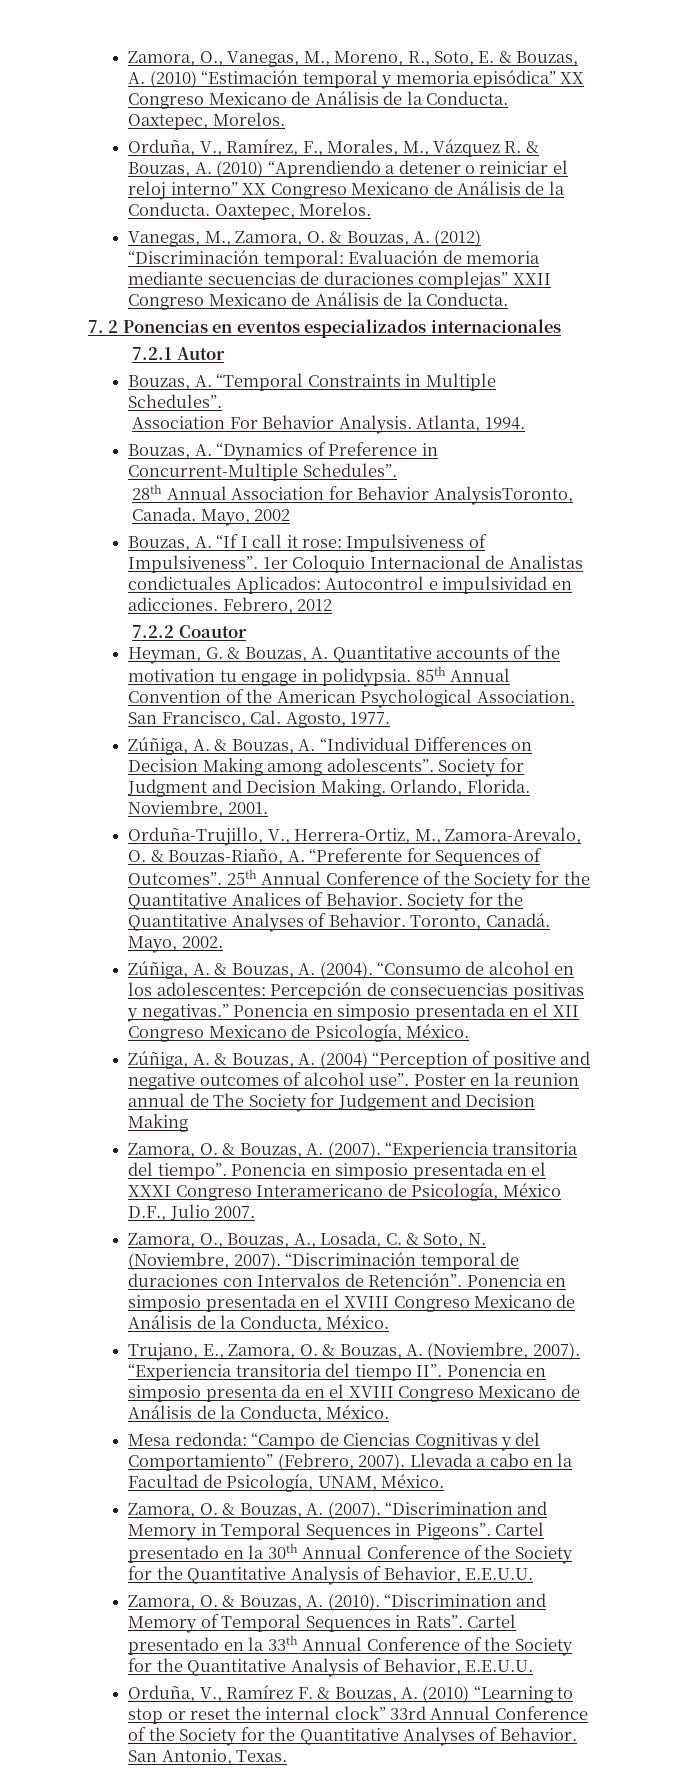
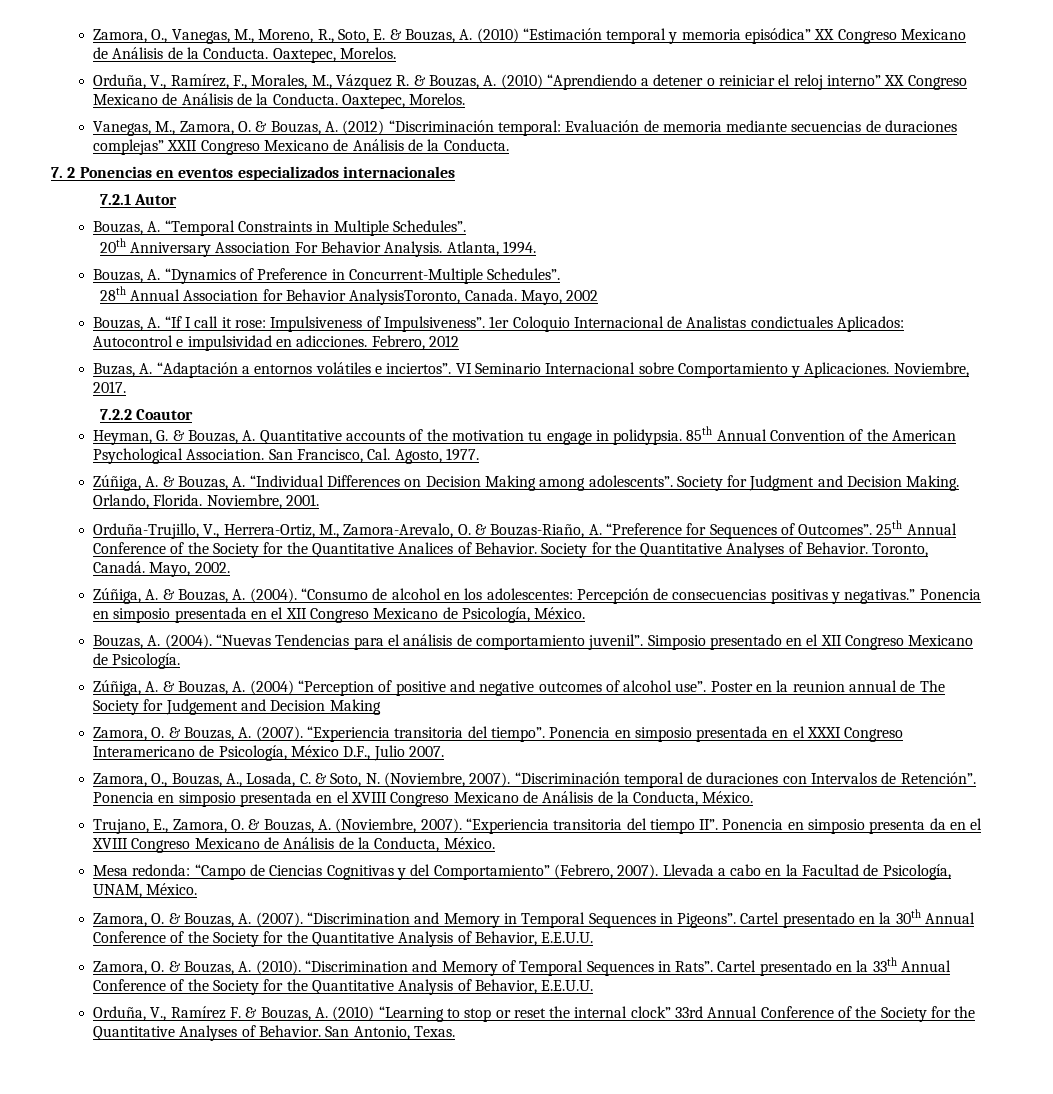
- Association For Behavior Analysis.
+ 20th Anniversary Association For Behavior Analysis.
+ Buzas, A. “Adaptación a entornos volátiles e inciertos”. VI Seminario Internacional sobre Comportamiento y Aplicaciones. Noviembre, 2017.
- Orduña-Trujillo, V., Herrera-Ortiz, M., Zamora-Arevalo, O. & Bouzas-Riaño, A. “Preferente for Sequences of Outcomes”.
+ Orduña-Trujillo, V., Herrera-Ortiz, M., Zamora-Arevalo, O. & Bouzas-Riaño, A. “Preference for Sequences of Outcomes”.
+ Bouzas, A. (2004). “Nuevas Tendencias para el análisis de comportamiento juvenil”. Simposio presentado en el XII Congreso Mexicano de Psicología.

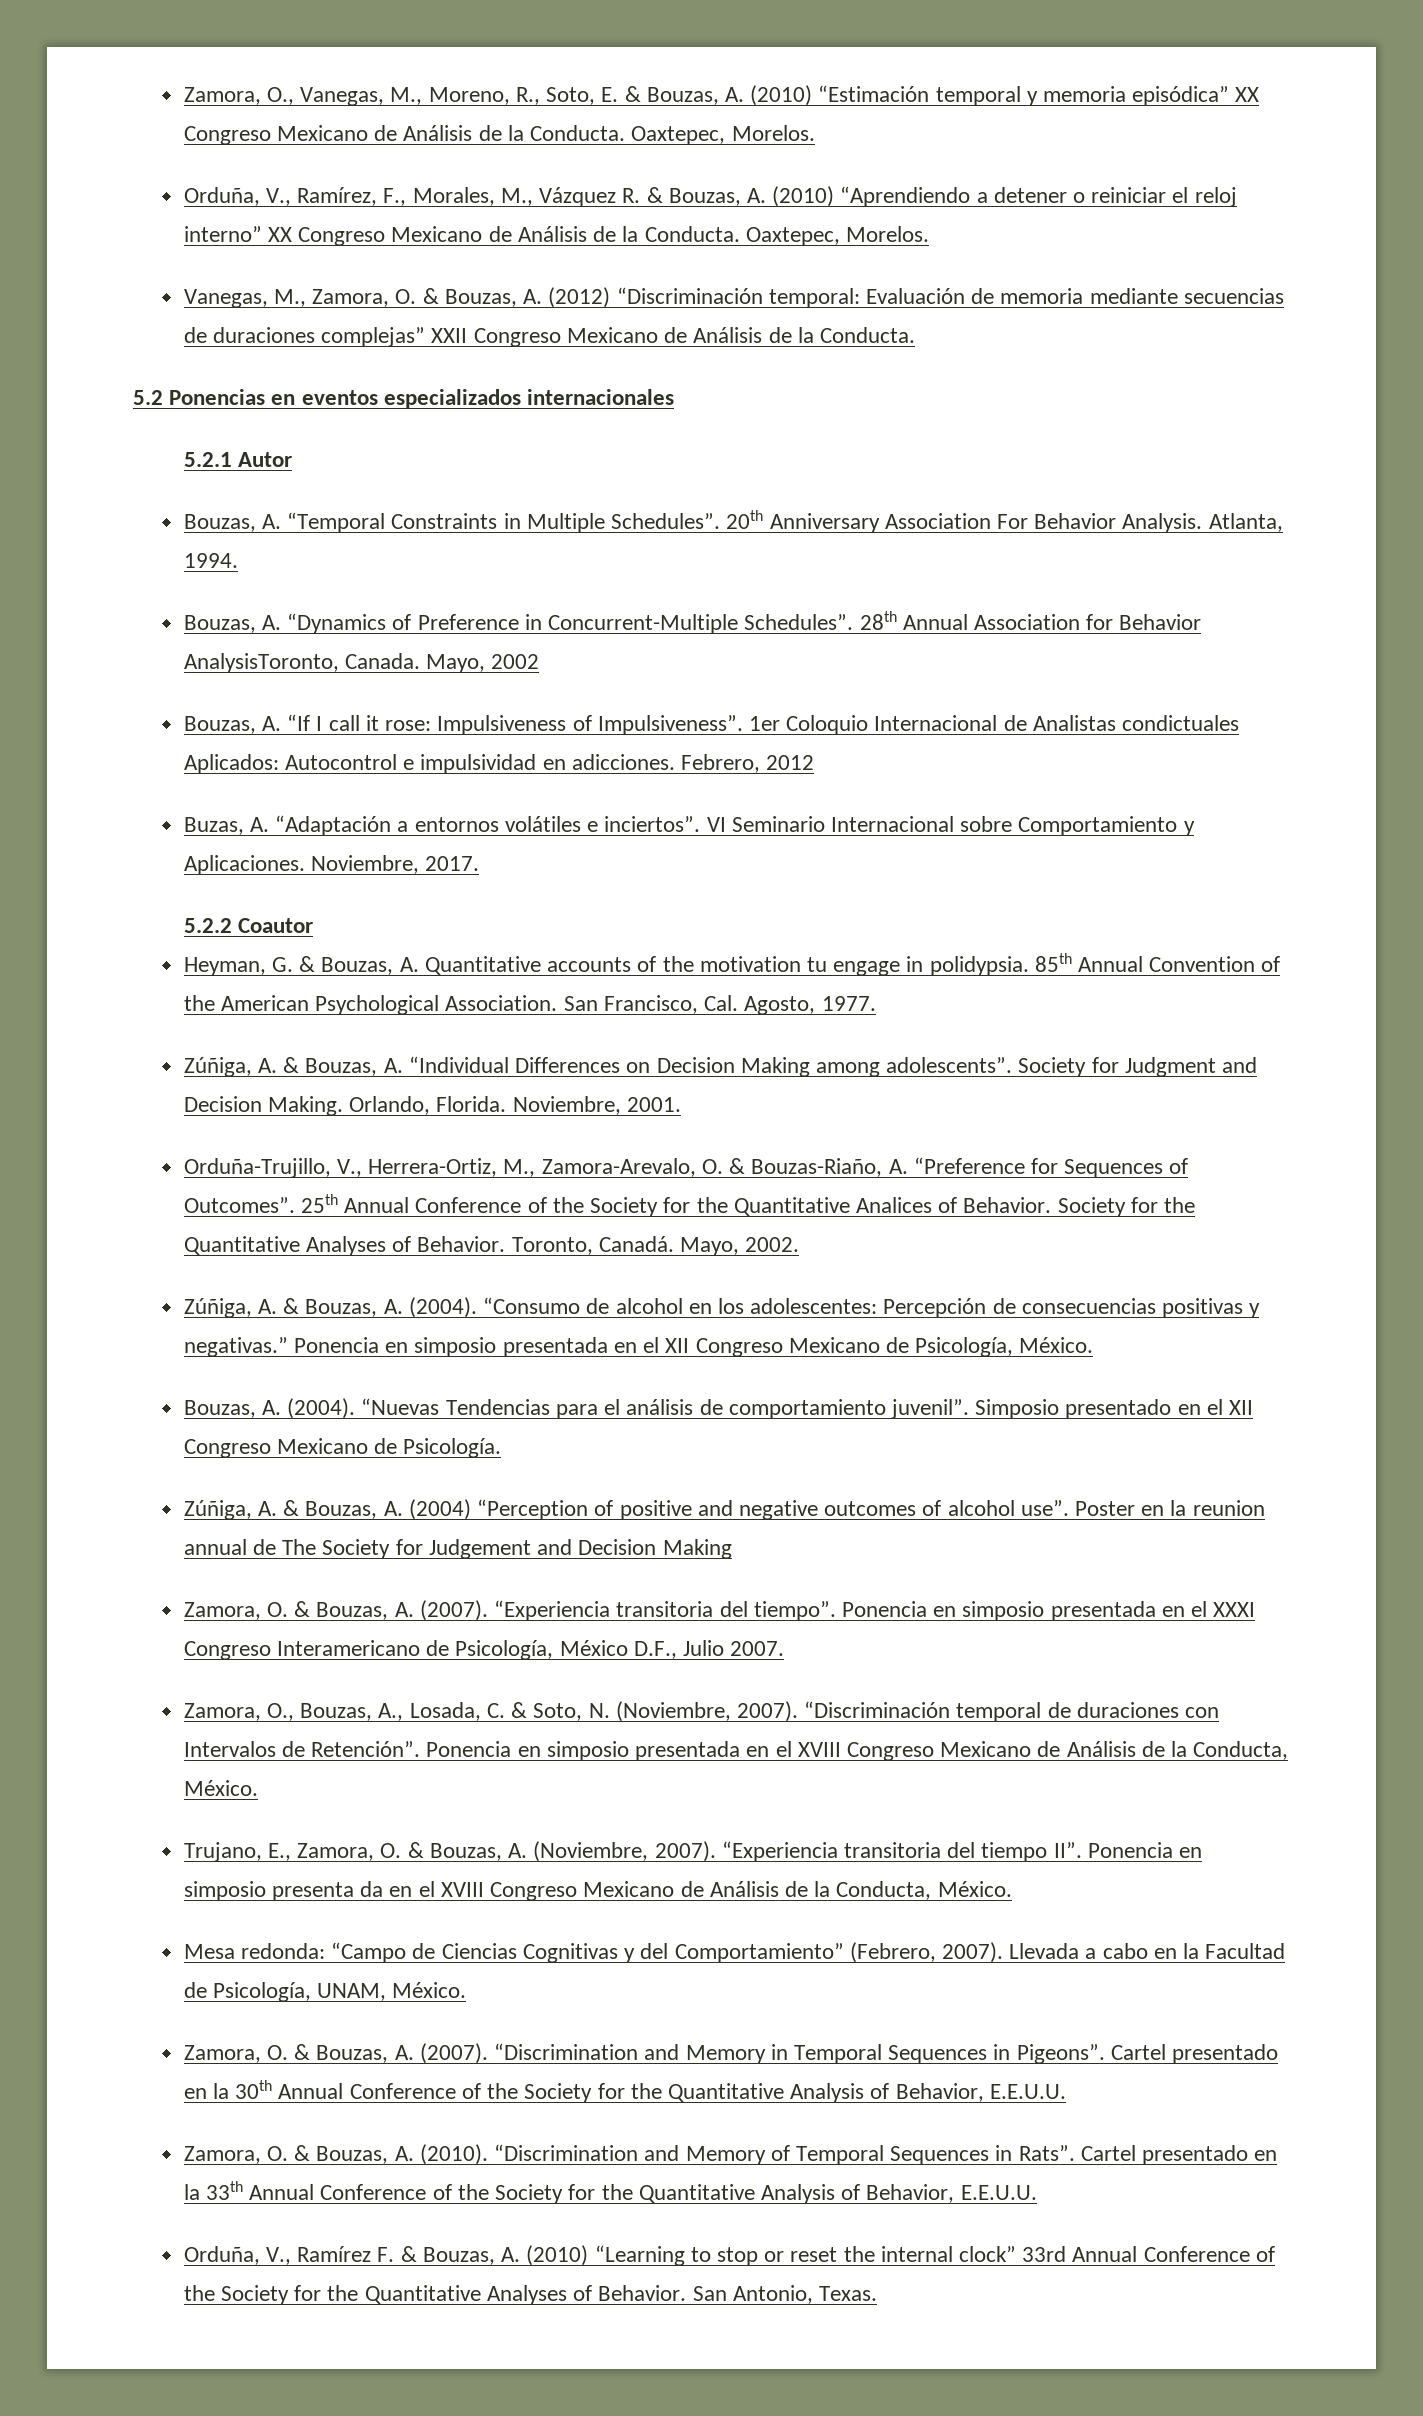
- 7. 2 Ponencias en eventos especializados internacionales
+ 5.2 Ponencias en eventos especializados internacionales
- 7.2.1 Autor
+ 5.2.1 Autor
- Bouzas, A. “Temporal Constraints in Multiple Schedules”.
- 20th Anniversary Association For Behavior Analysis.
+ Bouzas, A. “Temporal Constraints in Multiple Schedules”. 20th Anniversary Association For Behavior Analysis.
- Bouzas, A. “Dynamics of Preference in Concurrent-Multiple Schedules”.
- 28th Annual Association for Behavior AnalysisToronto, Canada.
+ Bouzas, A. “Dynamics of Preference in Concurrent-Multiple Schedules”. 28th Annual Association for Behavior AnalysisToronto, Canada.
- 7.2.2 Coautor
+ 5.2.2 Coautor

